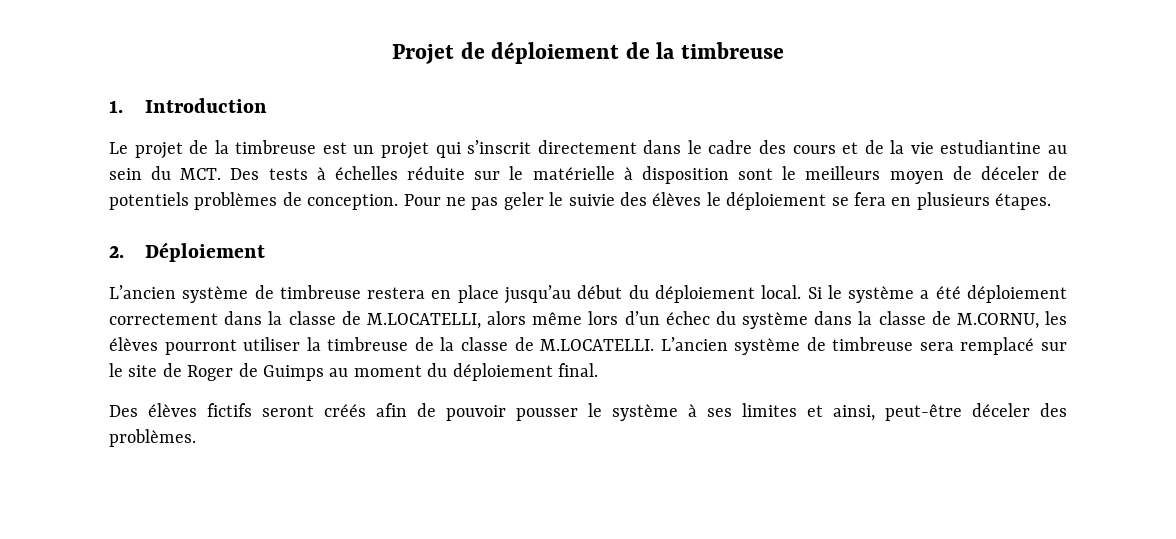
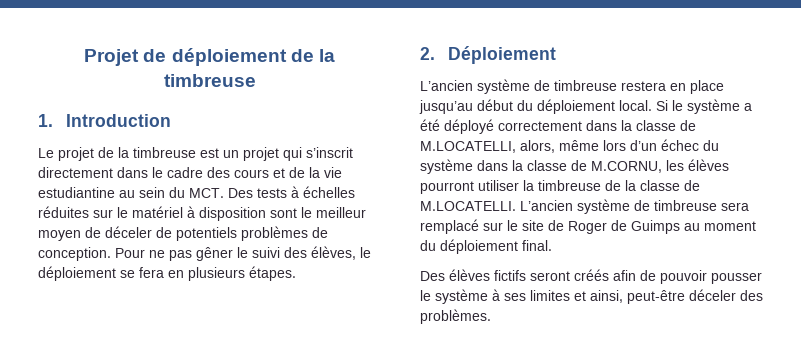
- Le projet de la timbreuse est un projet qui s’inscrit directement dans le cadre des cours et de la vie estudiantine au sein du MCT. Des tests à échelles réduite sur le matérielle à disposition sont le meilleurs moyen de déceler de potentiels problèmes de conception.
+ Le projet de la timbreuse est un projet qui s’inscrit directement dans le cadre des cours et de la vie estudiantine au sein du MCT. Des tests à échelles réduites sur le matériel à disposition sont le meilleur moyen de déceler de potentiels problèmes de conception.
- Pour ne pas geler le suivie des élèves le déploiement se fera en plusieurs étapes.
+ Pour ne pas gêner le suivi des élèves, le déploiement se fera en plusieurs étapes.
- Si le système a été déploiement correctement dans la classe de M.LOCATELLI, alors même lors d’un échec du système dans la classe de M.CORNU, les élèves pourront utiliser la timbreuse de la classe de M.LOCATELLI. L’ancien système de timbreuse sera remplacé sur le site de Roger de Guimps au moment du déploiement final.
+ Si le système a été déployé correctement dans la classe de M.LOCATELLI, alors, même lors d’un échec du système dans la classe de M.CORNU, les élèves pourront utiliser la timbreuse de la classe de M.LOCATELLI. L’ancien système de timbreuse sera remplacé sur le site de Roger de Guimps au moment du déploiement final.

